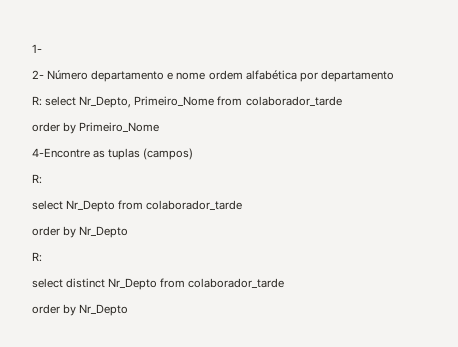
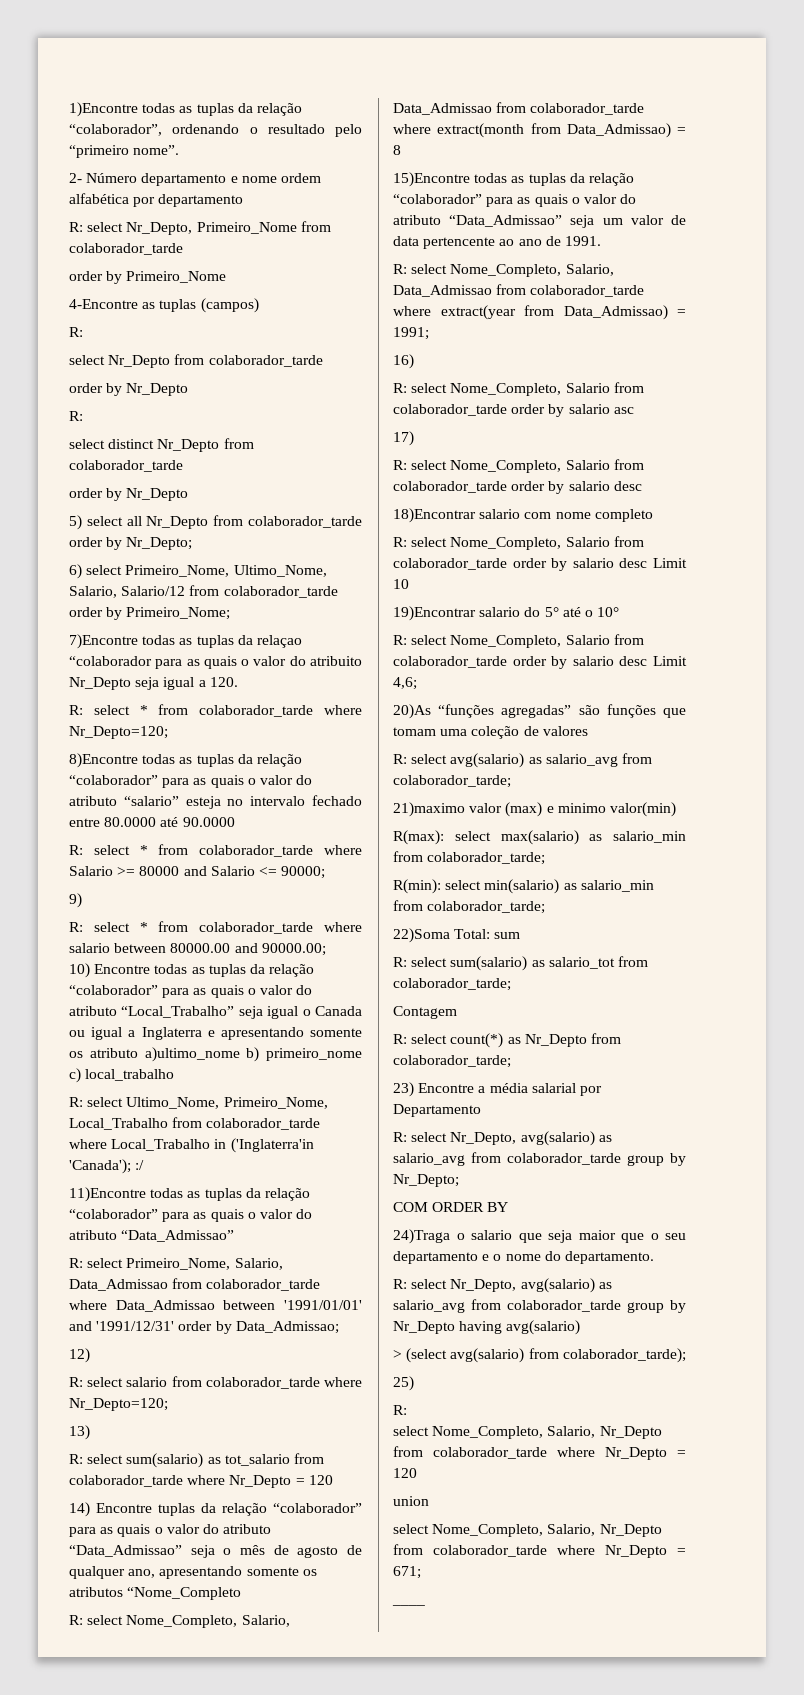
- 1-
+ 1)Encontre todas as tuplas da relação “colaborador”, ordenando o resultado pelo “primeiro nome”.
+ 5) select all Nr_Depto from colaborador_tarde order by Nr_Depto;
+ 6) select Primeiro_Nome, Ultimo_Nome, Salario, Salario/12 from colaborador_tarde order by Primeiro_Nome;
+ 7)Encontre todas as tuplas da relaçao “colaborador para as quais o valor do atribuito Nr_Depto seja igual a 120.
+ R: select * from colaborador_tarde where Nr_Depto=120;
+ 8)Encontre todas as tuplas da relação “colaborador” para as quais o valor do atributo “salario” esteja no intervalo fechado entre 80.0000 até 90.0000
+ R: select * from colaborador_tarde where Salario >= 80000 and Salario <= 90000;
+ 9)
+ R: select * from colaborador_tarde where salario between 80000.00 and 90000.00;
+ 10) Encontre todas as tuplas da relação “colaborador” para as quais o valor do atributo “Local_Trabalho” seja igual o Canada ou igual a Inglaterra e apresentando somente os atributo a)ultimo_nome b) primeiro_nome c) local_trabalho
+ R: select Ultimo_Nome, Primeiro_Nome, Local_Trabalho from colaborador_tarde where Local_Trabalho in ('Inglaterra'in 'Canada'); :/
+ 11)Encontre todas as tuplas da relação “colaborador” para as quais o valor do atributo “Data_Admissao”
+ R: select Primeiro_Nome, Salario, Data_Admissao from colaborador_tarde where Data_Admissao between '1991/01/01' and '1991/12/31' order by Data_Admissao;
+ 12)
+ R: select salario from colaborador_tarde where Nr_Depto=120;
+ 13)
+ R: select sum(salario) as tot_salario from colaborador_tarde where Nr_Depto = 120
+ 14) Encontre tuplas da relação “colaborador” para as quais o valor do atributo “Data_Admissao” seja o mês de agosto de qualquer ano, apresentando somente os atributos “Nome_Completo
+ R: select Nome_Completo, Salario, Data_Admissao from colaborador_tarde where extract(month from Data_Admissao) = 8
+ 15)Encontre todas as tuplas da relação “colaborador” para as quais o valor do atributo “Data_Admissao” seja um valor de data pertencente ao ano de 1991.
+ R: select Nome_Completo, Salario, Data_Admissao from colaborador_tarde where extract(year from Data_Admissao) = 1991;
+ 16)
+ R: select Nome_Completo, Salario from colaborador_tarde order by salario asc
+ 17)
+ R: select Nome_Completo, Salario from colaborador_tarde order by salario desc
+ 18)Encontrar salario com nome completo
+ R: select Nome_Completo, Salario from colaborador_tarde order by salario desc Limit 10
+ 19)Encontrar salario do 5° até o 10°
+ R: select Nome_Completo, Salario from colaborador_tarde order by salario desc Limit 4,6;
+ 20)As “funções agregadas” são funções que tomam uma coleção de valores
+ R: select avg(salario) as salario_avg from colaborador_tarde;
+ 21)maximo valor (max) e minimo valor(min)
+ R(max): select max(salario) as salario_min from colaborador_tarde;
+ R(min): select min(salario) as salario_min from colaborador_tarde;
+ 22)Soma Total: sum
+ R: select sum(salario) as salario_tot from colaborador_tarde;
+ Contagem
+ R: select count(*) as Nr_Depto from colaborador_tarde;
+ 23) Encontre a média salarial por Departamento
+ R: select Nr_Depto, avg(salario) as salario_avg from colaborador_tarde group by Nr_Depto;
+ COM ORDER BY
+ 24)Traga o salario que seja maior que o seu departamento e o nome do departamento.
+ R: select Nr_Depto, avg(salario) as salario_avg from colaborador_tarde group by Nr_Depto having avg(salario)
+ > (select avg(salario) from colaborador_tarde);
+ 25)
+ R:
+ select Nome_Completo, Salario, Nr_Depto from colaborador_tarde where Nr_Depto = 120
+ union
+ select Nome_Completo, Salario, Nr_Depto from colaborador_tarde where Nr_Depto = 671;
+ ____

